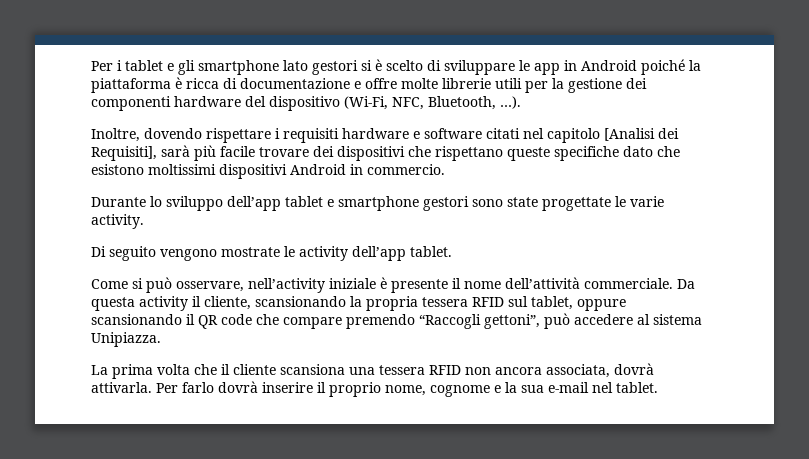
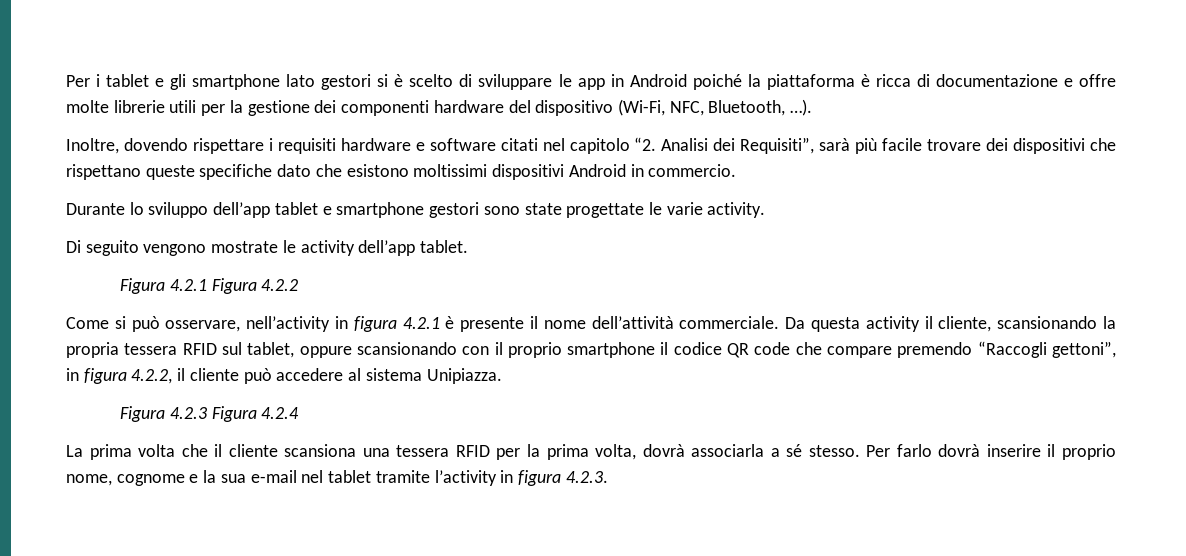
- Inoltre, dovendo rispettare i requisiti hardware e software citati nel capitolo [Analisi dei Requisiti], sarà più facile trovare dei dispositivi che rispettano queste specifiche dato che esistono moltissimi dispositivi Android in commercio.
+ Inoltre, dovendo rispettare i requisiti hardware e software citati nel capitolo “2. Analisi dei Requisiti”, sarà più facile trovare dei dispositivi che rispettano queste specifiche dato che esistono moltissimi dispositivi Android in commercio.
+ Figura 4.2.1 Figura 4.2.2
- Come si può osservare, nell’activity iniziale è presente il nome dell’attività commerciale.
+ Come si può osservare, nell’activity in figura 4.2.1 è presente il nome dell’attività commerciale.
- Da questa activity il cliente, scansionando la propria tessera RFID sul tablet, oppure scansionando il QR code che compare premendo “Raccogli gettoni”, può accedere al sistema Unipiazza.
+ Da questa activity il cliente, scansionando la propria tessera RFID sul tablet, oppure scansionando con il proprio smartphone il codice QR code che compare premendo “Raccogli gettoni”, in figura 4.2.2, il cliente può accedere al sistema Unipiazza.
+ Figura 4.2.3 Figura 4.2.4
- La prima volta che il cliente scansiona una tessera RFID non ancora associata, dovrà attivarla.
+ La prima volta che il cliente scansiona una tessera RFID per la prima volta, dovrà associarla a sé stesso.
- Per farlo dovrà inserire il proprio nome, cognome e la sua e-mail nel tablet.
+ Per farlo dovrà inserire il proprio nome, cognome e la sua e-mail nel tablet tramite l’activity in figura 4.2.3.

